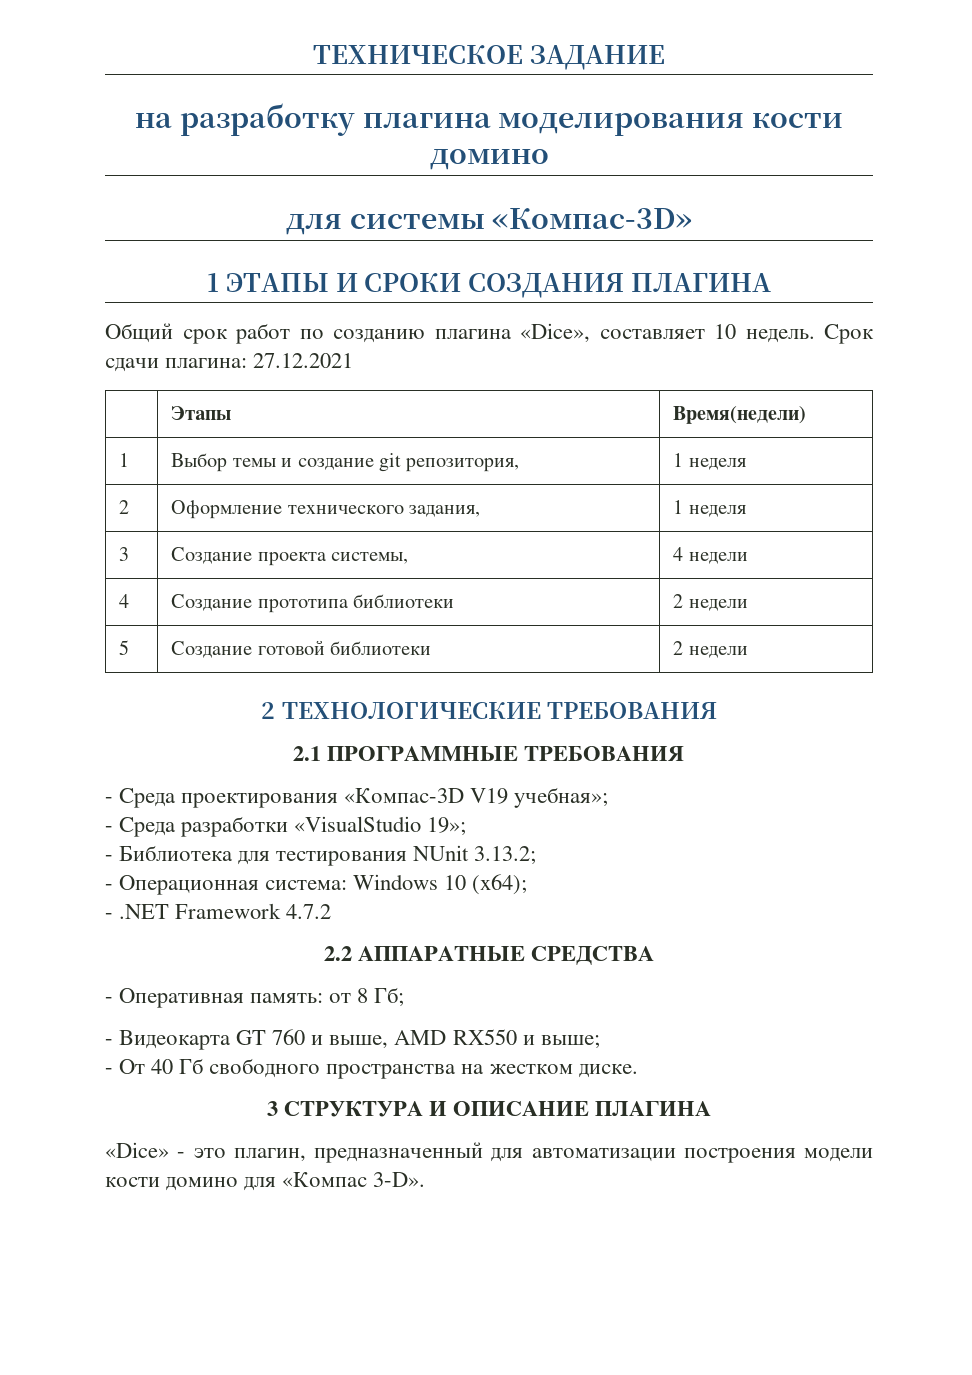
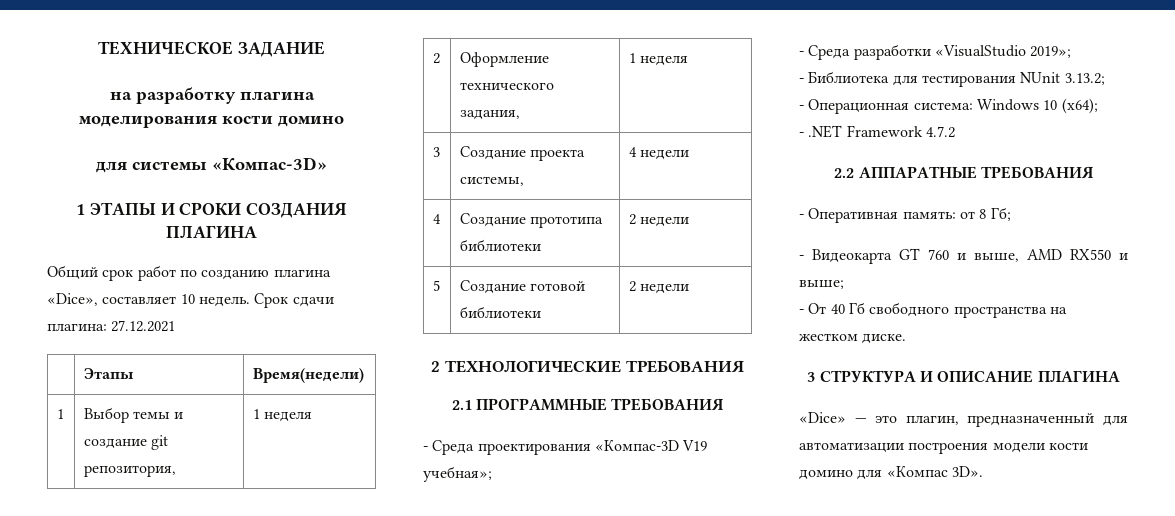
- - Среда разработки «VisualStudio 19»;
+ - Среда разработки «VisualStudio 2019»;
- 2.2 АППАРАТНЫЕ СРЕДСТВА
+ 2.2 АППАРАТНЫЕ ТРЕБОВАНИЯ
- «Dice» - это плагин, предназначенный для автоматизации построения модели кости домино для «Компас 3-D».
+ «Dice» — это плагин, предназначенный для автоматизации построения модели кости домино для «Компас 3D».

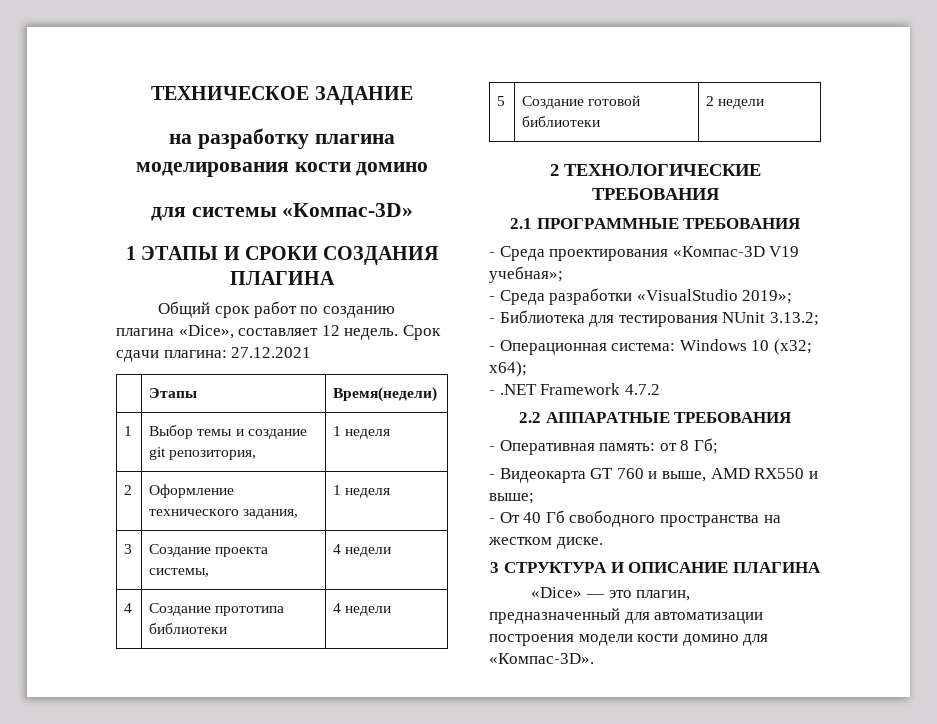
- Общий срок работ по созданию плагина «Dice», составляет 10 недель.
+ Общий срок работ по созданию плагина «Dice», составляет 12 недель.
- 4 | Создание прототипа библиотеки | 2 недели
+ 4 | Создание прототипа библиотеки | 4 недели
- - Операционная система: Windows 10 (x64);
+ - Операционная система: Windows 10 (x32; x64);
- «Dice» — это плагин, предназначенный для автоматизации построения модели кости домино для «Компас 3D».
+ «Dice» — это плагин, предназначенный для автоматизации построения модели кости домино для «Компас-3D».

